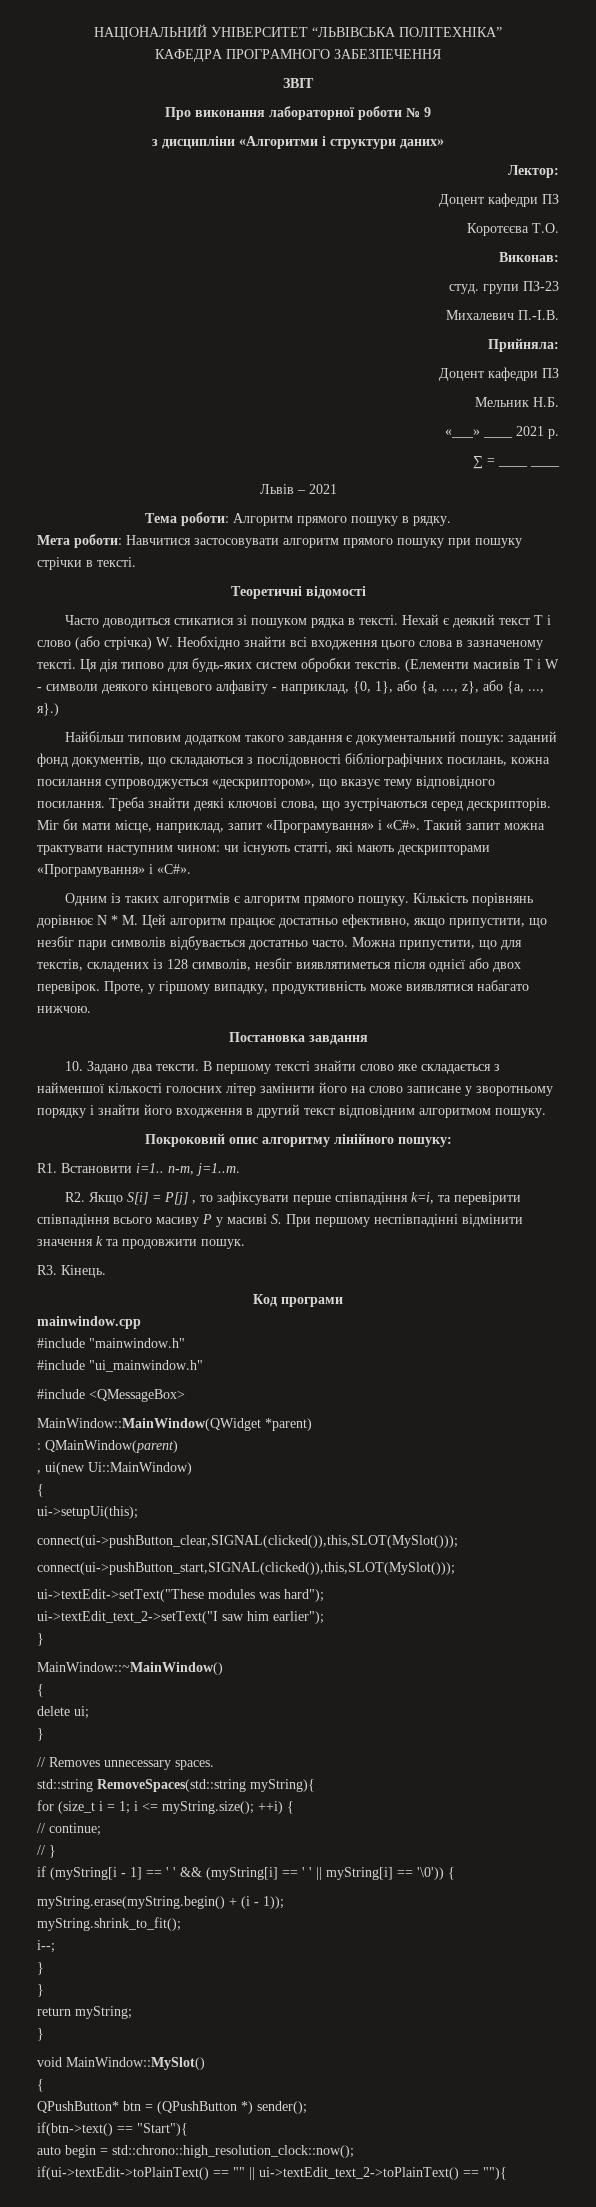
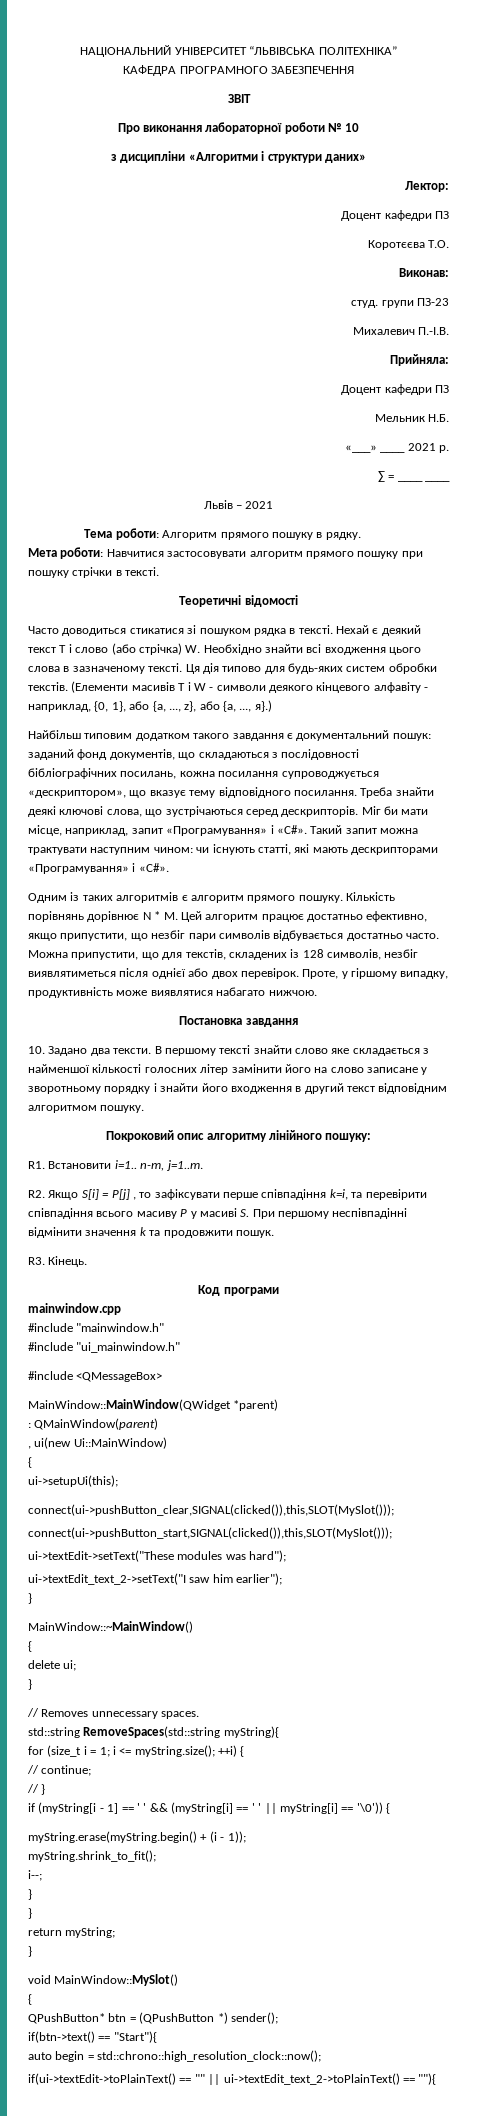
- Про виконання лабораторної роботи № 9
+ Про виконання лабораторної роботи № 10

